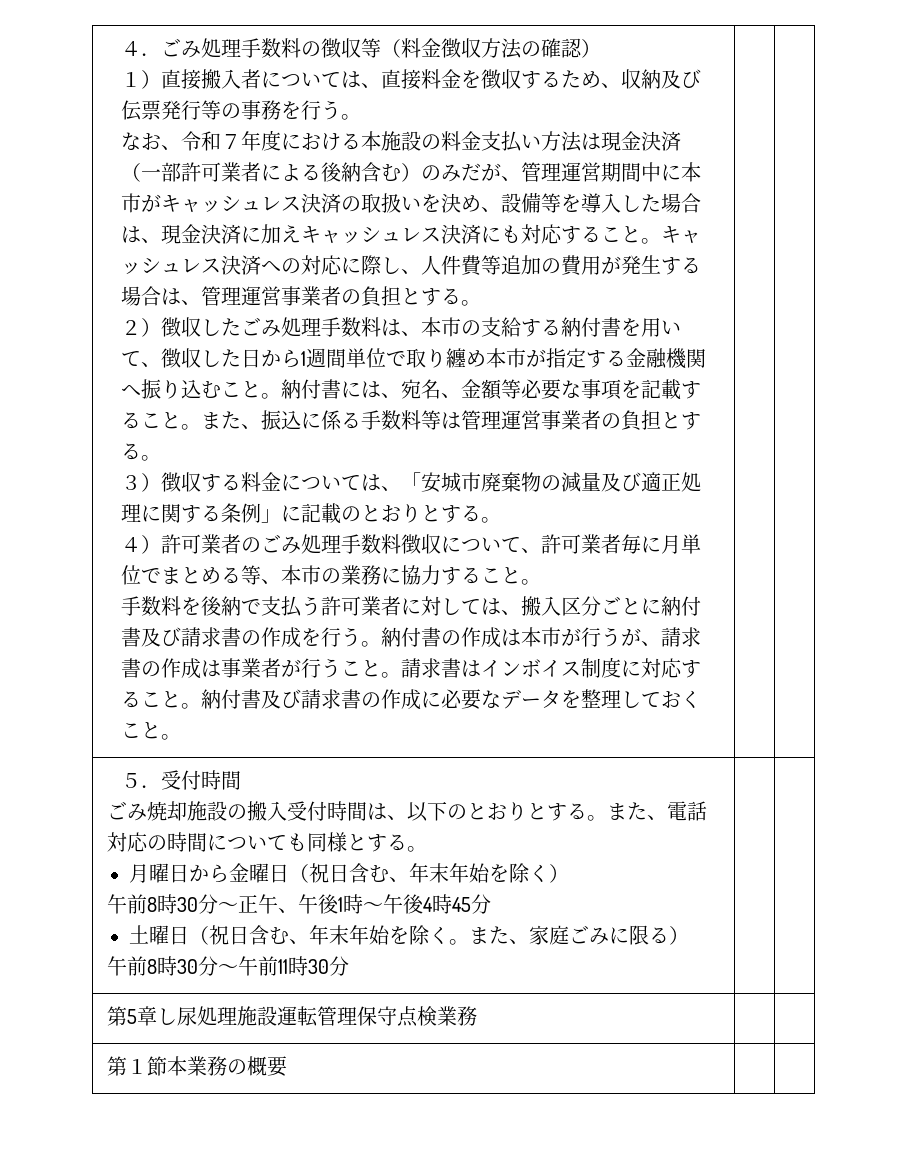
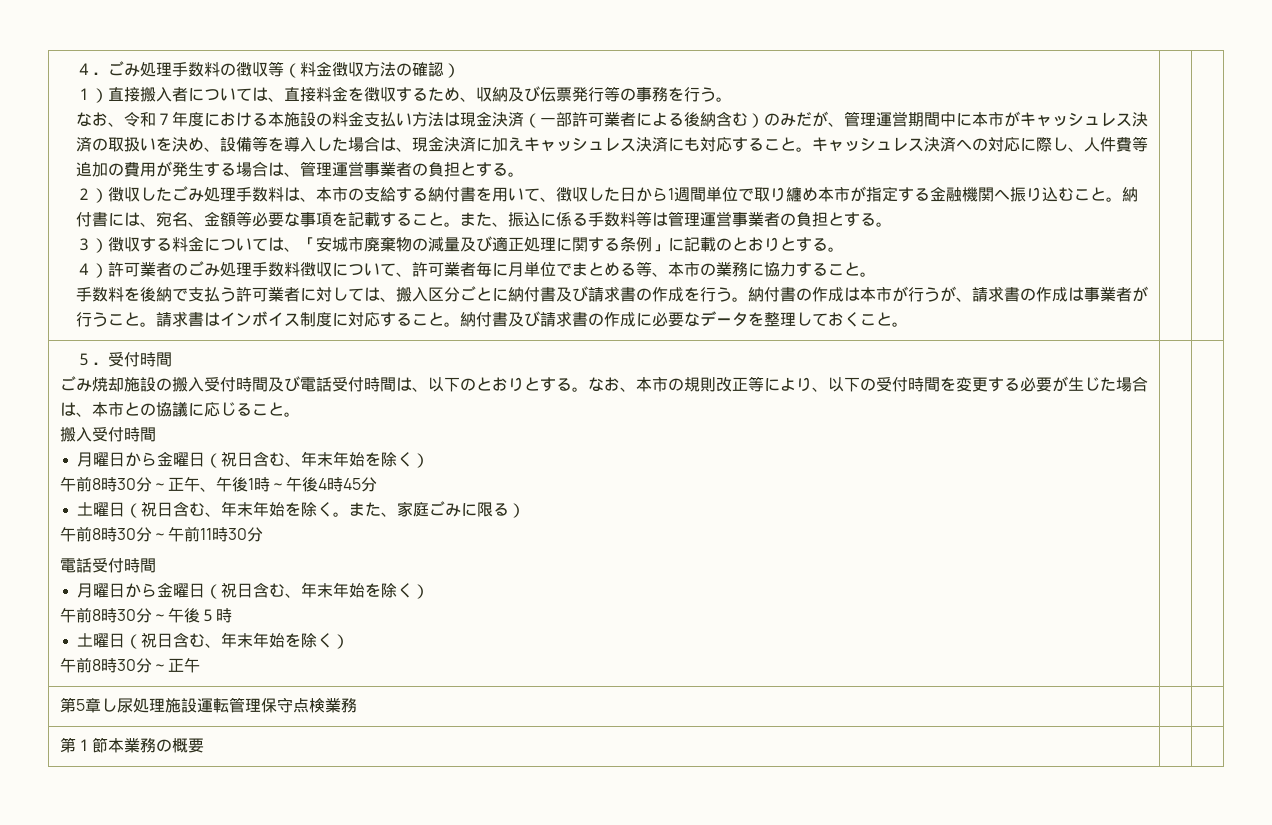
- ごみ焼却施設の搬入受付時間は、以下のとおりとする。
+ ごみ焼却施設の搬入受付時間及び電話受付時間は、以下のとおりとする。
- また、電話対応の時間についても同様とする。
+ なお、本市の規則改正等により、以下の受付時間を変更する必要が生じた場合は、本市との協議に応じること。
+ 搬入受付時間
  午前8時30分～午前11時30分
+ 電話受付時間
+ 月曜日から金曜日（祝日含む、年末年始を除く）
+ 午前8時30分～午後５時
+ 土曜日（祝日含む、年末年始を除く）
+ 午前8時30分～正午

